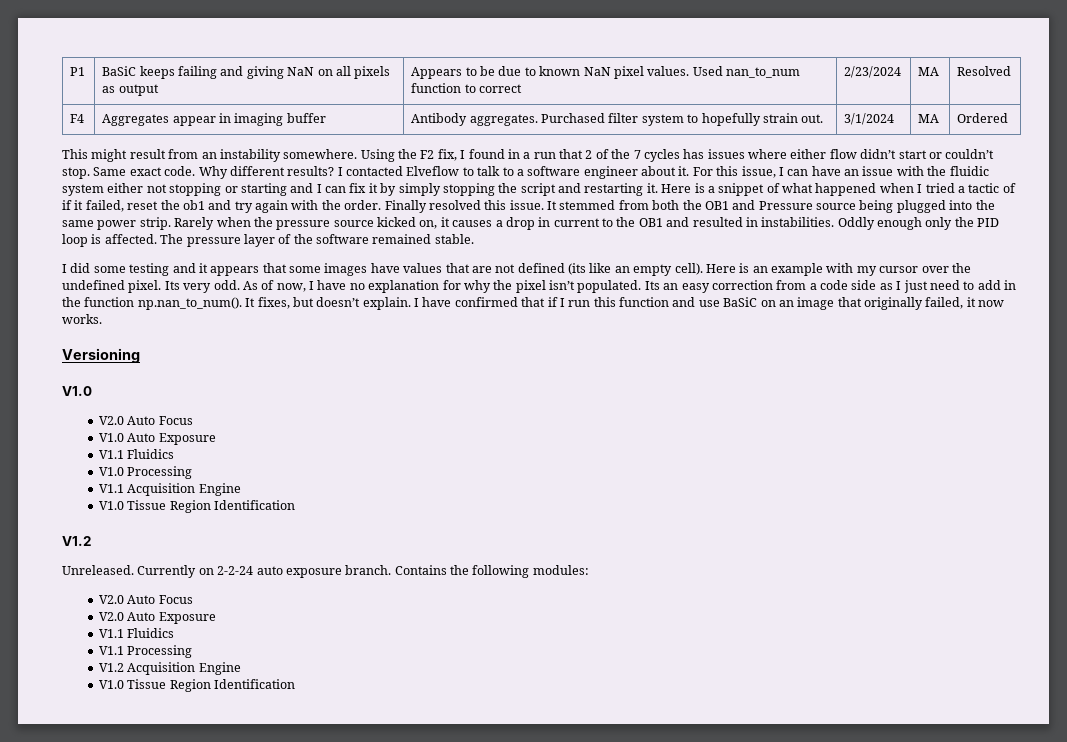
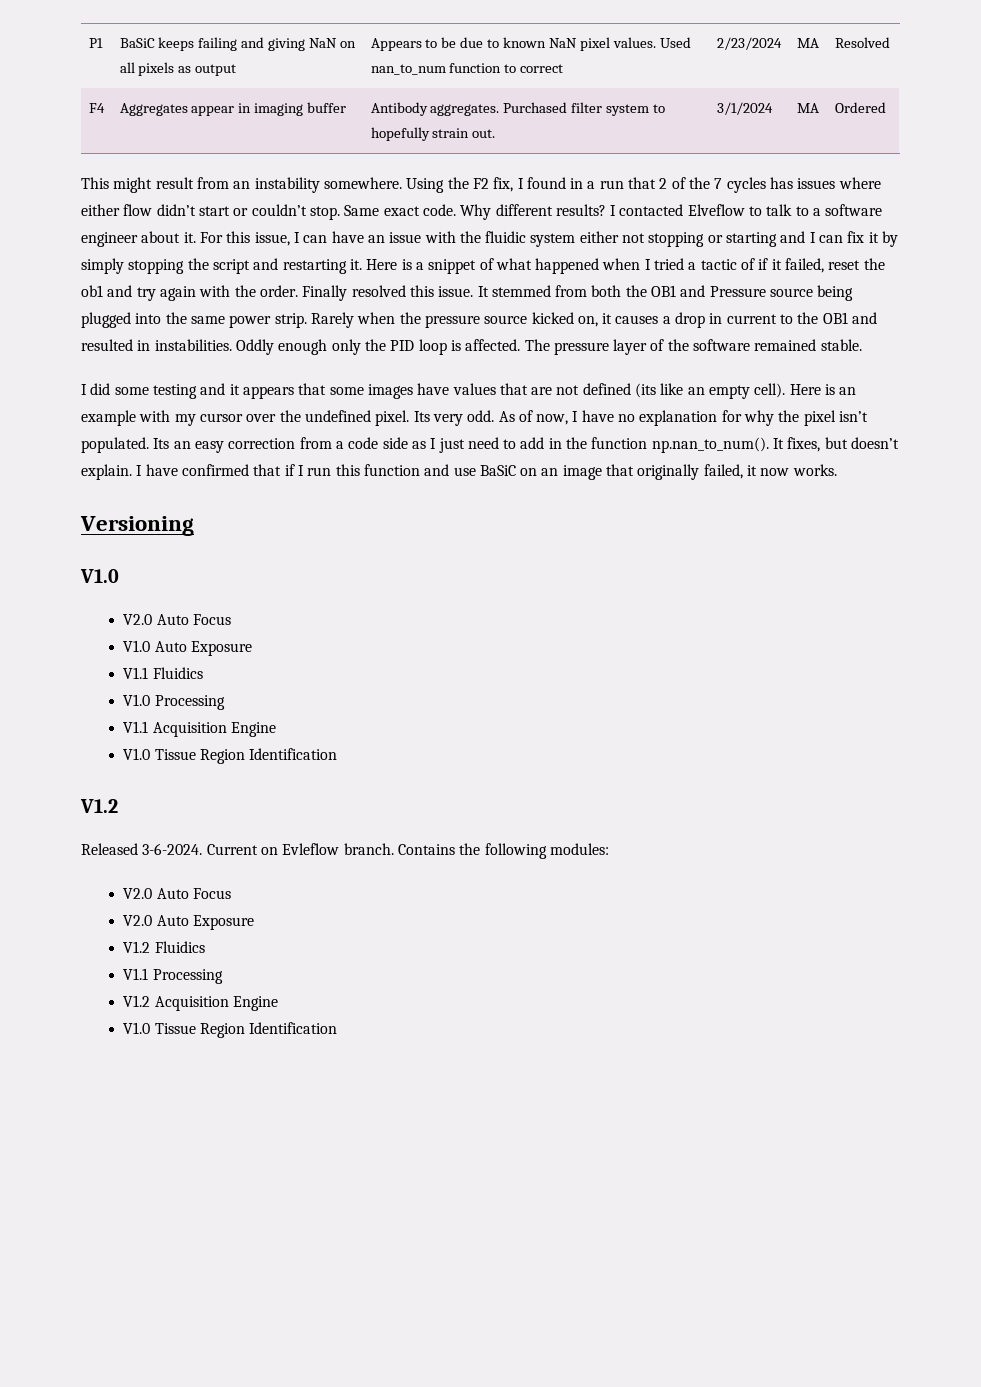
- Unreleased. Currently on 2-2-24 auto exposure branch.
+ Released 3-6-2024. Current on Evleflow branch.
  V2.0 Auto Exposure
- V1.1 Fluidics
+ V1.2 Fluidics

